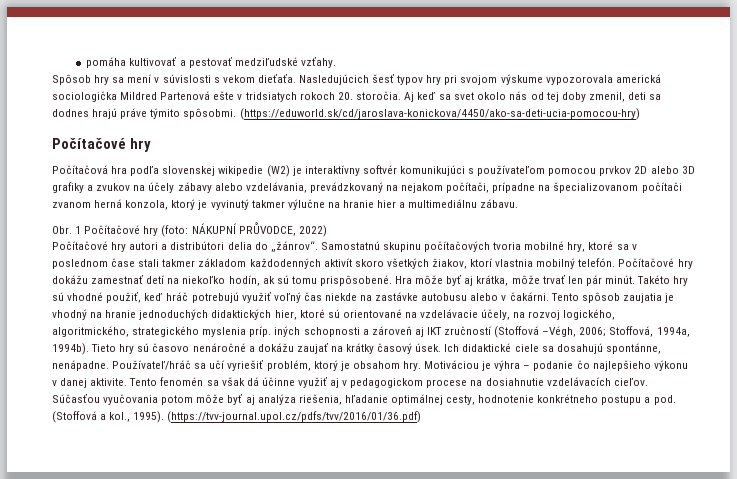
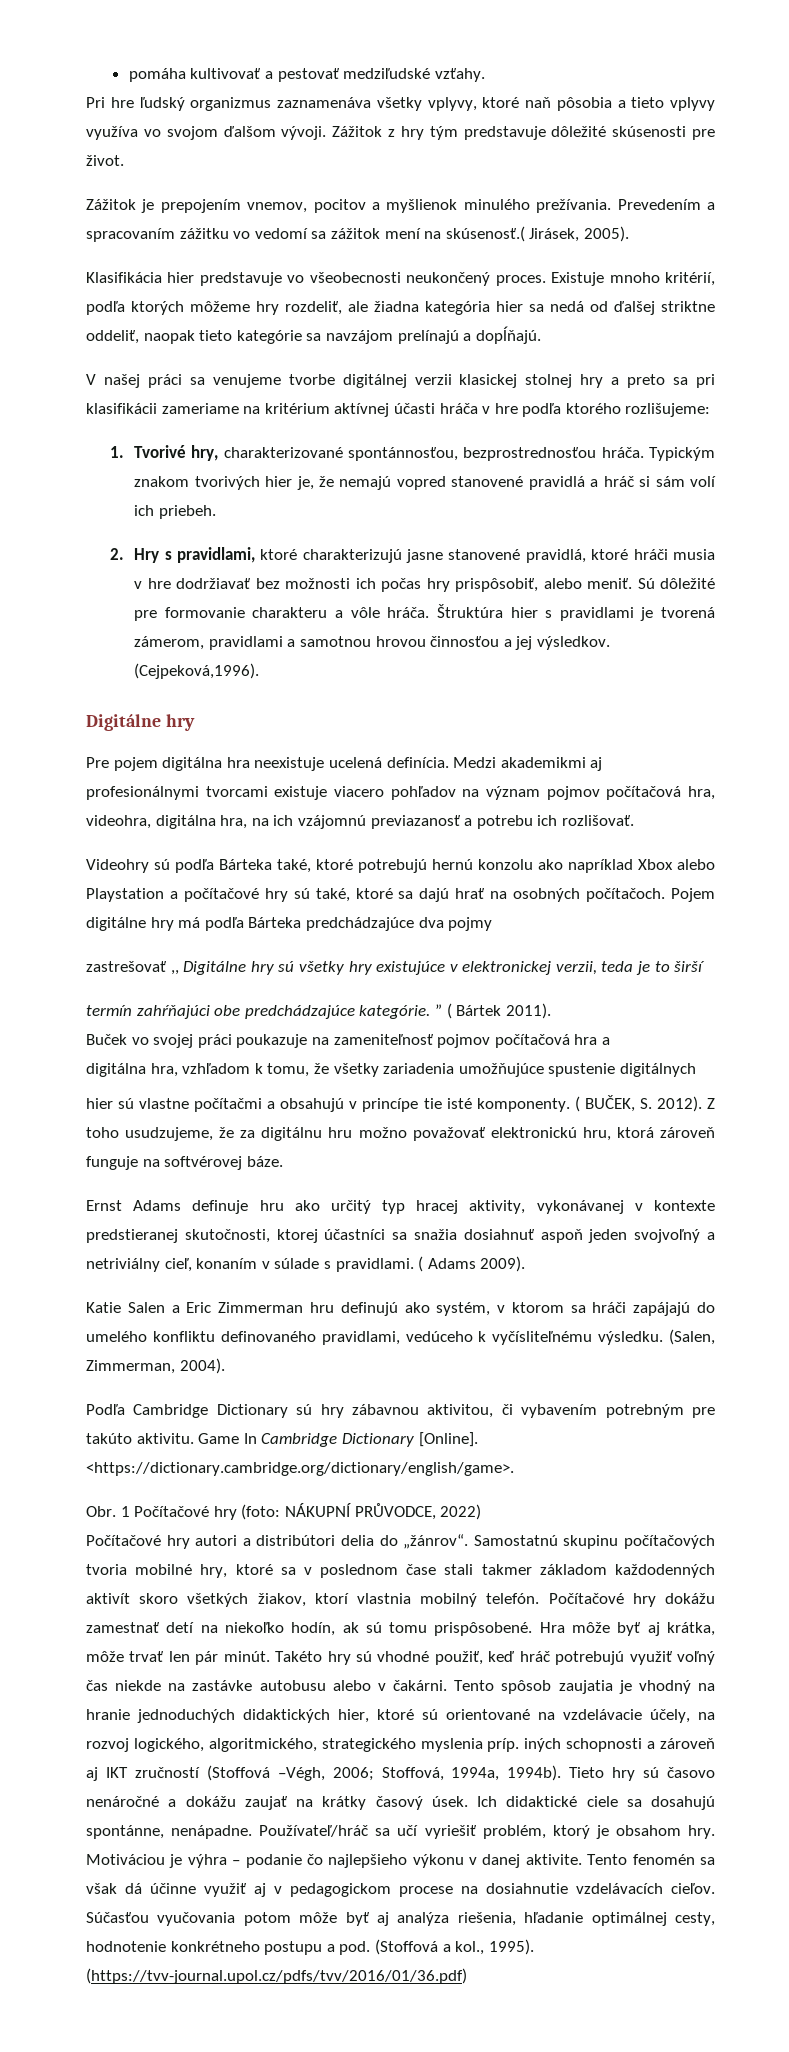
- Spôsob hry sa mení v súvislosti s vekom dieťaťa. Nasledujúcich šesť typov hry pri svojom výskume vypozorovala americká sociologička Mildred Partenová ešte v tridsiatych rokoch 20. storočia. Aj keď sa svet okolo nás od tej doby zmenil, deti sa dodnes hrajú práve týmito spôsobmi. (https://eduworld.sk/cd/jaroslava-konickova/4450/ako-sa-deti-ucia-pomocou-hry)
- Počítačové hry
- Počítačová hra podľa slovenskej wikipedie (W2) je interaktívny softvér komunikujúci s používateľom pomocou prvkov 2D alebo 3D grafiky a zvukov na účely zábavy alebo vzdelávania, prevádzkovaný na nejakom počítači, prípadne na špecializovanom počítači zvanom herná konzola, ktorý je vyvinutý takmer výlučne na hranie hier a multimediálnu zábavu.
+ Pri hre ľudský organizmus zaznamenáva všetky vplyvy, ktoré naň pôsobia a tieto vplyvy využíva vo svojom ďalšom vývoji. Zážitok z hry tým predstavuje dôležité skúsenosti pre život.
+ Zážitok je prepojením vnemov, pocitov a myšlienok minulého prežívania. Prevedením a spracovaním zážitku vo vedomí sa zážitok mení na skúsenosť.( Jirásek, 2005).
+ Klasifikácia hier predstavuje vo všeobecnosti neukončený proces. Existuje mnoho kritérií, podľa ktorých môžeme hry rozdeliť, ale žiadna kategória hier sa nedá od ďalšej striktne oddeliť, naopak tieto kategórie sa navzájom prelínajú a dopĺňajú.
+ V našej práci sa venujeme tvorbe digitálnej verzii klasickej stolnej hry a preto sa pri klasifikácii zameriame na kritérium aktívnej účasti hráča v hre podľa ktorého rozlišujeme:
+ 1. Tvorivé hry, charakterizované spontánnosťou, bezprostrednosťou hráča. Typickým znakom tvorivých hier je, že nemajú vopred stanovené pravidlá a hráč si sám volí ich priebeh.
+ 2. Hry s pravidlami, ktoré charakterizujú jasne stanovené pravidlá, ktoré hráči musia v hre dodržiavať bez možnosti ich počas hry prispôsobiť, alebo meniť. Sú dôležité pre formovanie charakteru a vôle hráča. Štruktúra hier s pravidlami je tvorená zámerom, pravidlami a samotnou hrovou činnosťou a jej výsledkov. (Cejpeková,1996).
+ Digitálne hry
+ Pre pojem digitálna hra neexistuje ucelená definícia. Medzi akademikmi aj profesionálnymi tvorcami existuje viacero pohľadov na význam pojmov počítačová hra, videohra, digitálna hra, na ich vzájomnú previazanosť a potrebu ich rozlišovať.
+ Videohry sú podľa Bárteka také, ktoré potrebujú hernú konzolu ako napríklad Xbox alebo Playstation a počítačové hry sú také, ktoré sa dajú hrať na osobných počítačoch. Pojem digitálne hry má podľa Bárteka predchádzajúce dva pojmy
+ zastrešovať ,, Digitálne hry sú všetky hry existujúce v elektronickej verzii, teda je to širší
+ termín zahŕňajúci obe predchádzajúce kategórie. ” ( Bártek 2011).
+ Buček vo svojej práci poukazuje na zameniteľnosť pojmov počítačová hra a
+ digitálna hra, vzhľadom k tomu, že všetky zariadenia umožňujúce spustenie digitálnych
+ hier sú vlastne počítačmi a obsahujú v princípe tie isté komponenty. ( BUČEK, S. 2012). Z toho usudzujeme, že za digitálnu hru možno považovať elektronickú hru, ktorá zároveň funguje na softvérovej báze.
+ Ernst Adams definuje hru ako určitý typ hracej aktivity, vykonávanej v kontexte predstieranej skutočnosti, ktorej účastníci sa snažia dosiahnuť aspoň jeden svojvoľný a netriviálny cieľ, konaním v súlade s pravidlami. ( Adams 2009).
+ Katie Salen a Eric Zimmerman hru definujú ako systém, v ktorom sa hráči zapájajú do umelého konfliktu definovaného pravidlami, vedúceho k vyčísliteľnému výsledku. (Salen, Zimmerman, 2004).
+ Podľa Cambridge Dictionary sú hry zábavnou aktivitou, či vybavením potrebným pre takúto aktivitu. Game In Cambridge Dictionary [Online]. <https://dictionary.cambridge.org/dictionary/english/game>.

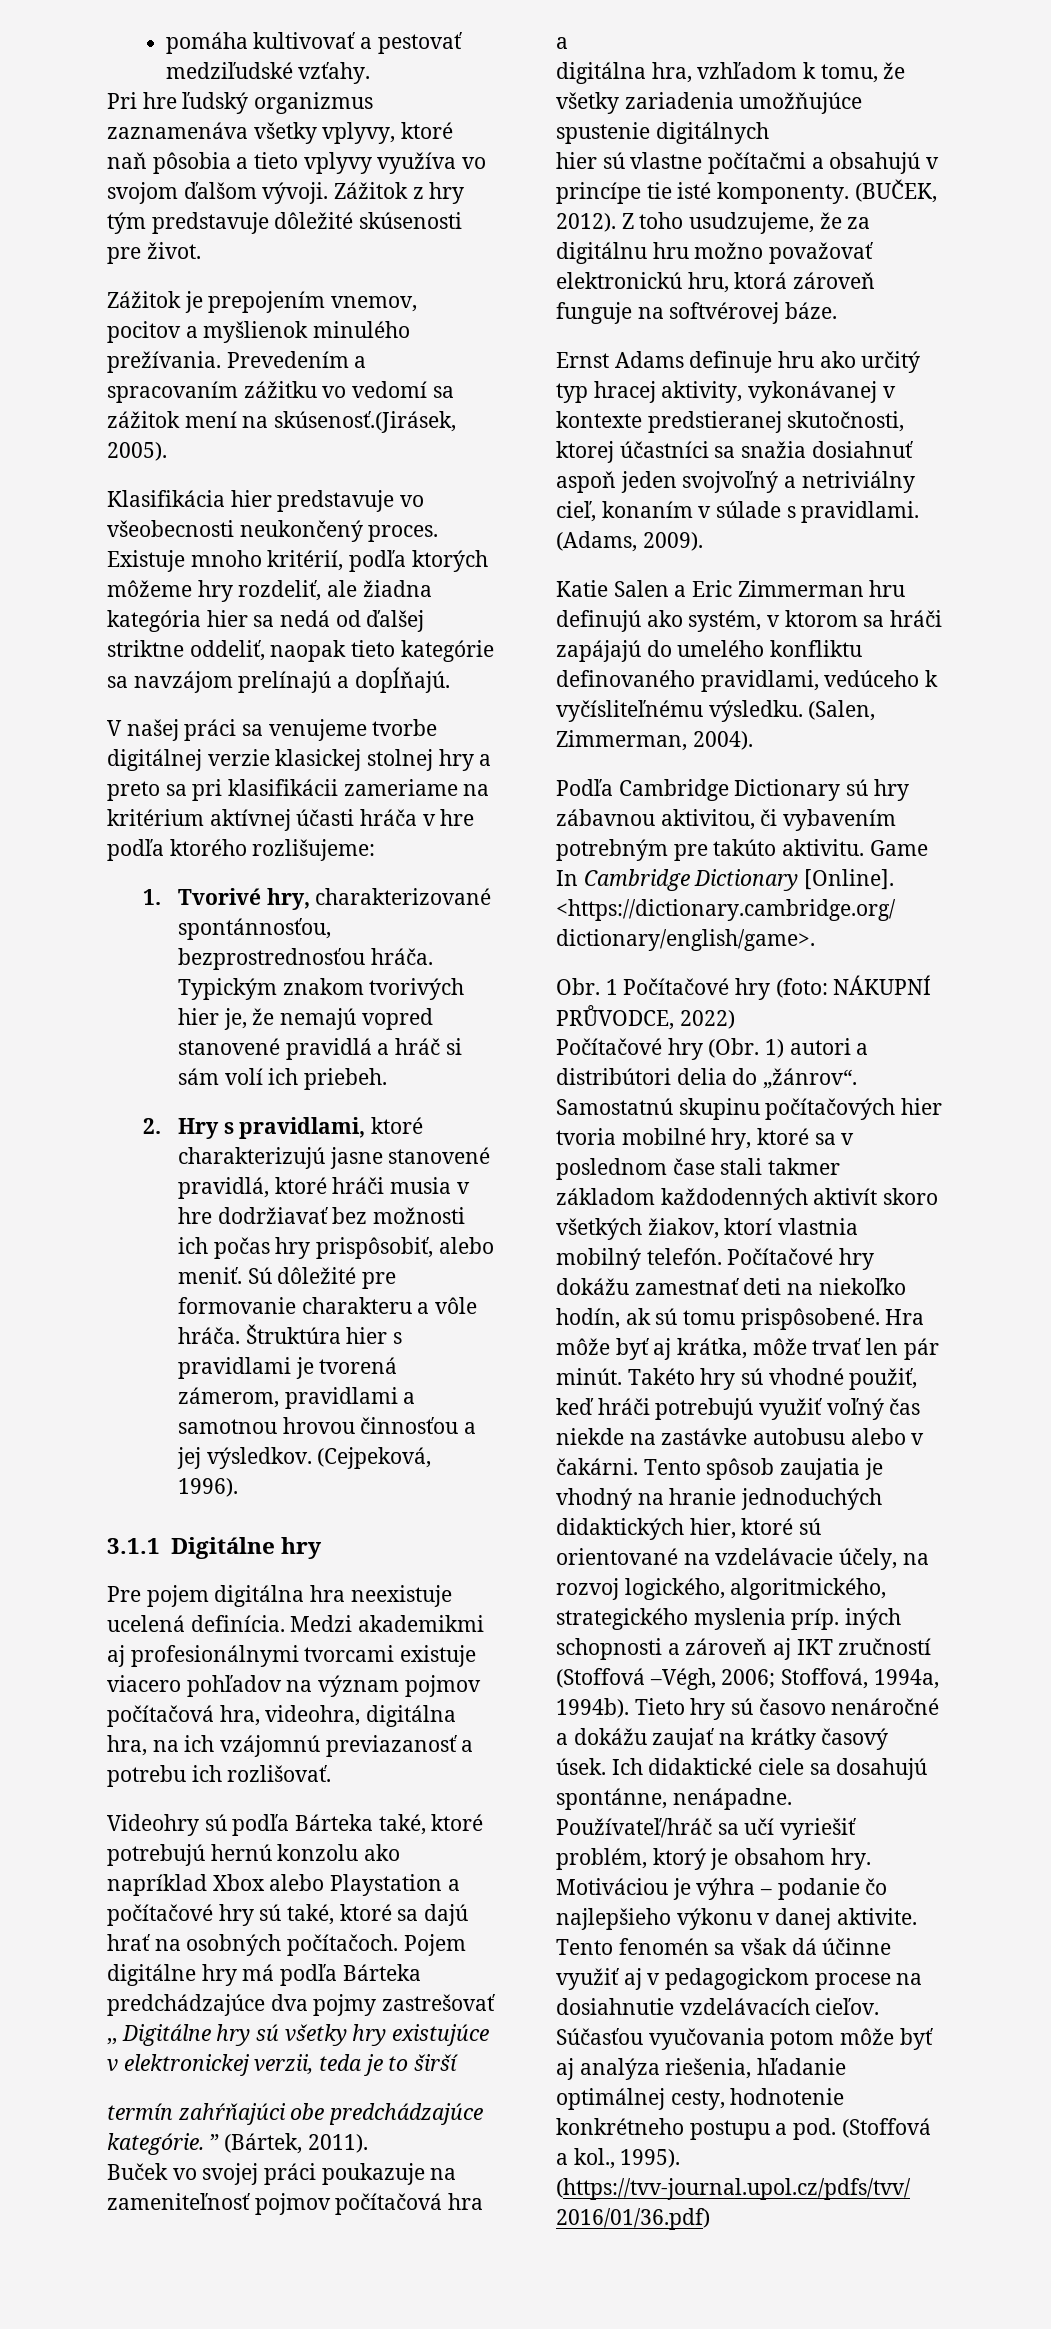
- Prevedením a spracovaním zážitku vo vedomí sa zážitok mení na skúsenosť.( Jirásek, 2005).
+ Prevedením a spracovaním zážitku vo vedomí sa zážitok mení na skúsenosť.(Jirásek, 2005).
- V našej práci sa venujeme tvorbe digitálnej verzii klasickej stolnej hry a preto sa pri klasifikácii zameriame na kritérium aktívnej účasti hráča v hre podľa ktorého rozlišujeme:
+ V našej práci sa venujeme tvorbe digitálnej verzie klasickej stolnej hry a preto sa pri klasifikácii zameriame na kritérium aktívnej účasti hráča v hre podľa ktorého rozlišujeme:
- (Cejpeková,1996).
- Digitálne hry
+ (Cejpeková, 1996).
+ 3.1.1 Digitálne hry
- Pojem digitálne hry má podľa Bárteka predchádzajúce dva pojmy
- zastrešovať ,, Digitálne hry sú všetky hry existujúce v elektronickej verzii, teda je to širší
+ Pojem digitálne hry má podľa Bárteka predchádzajúce dva pojmy zastrešovať ,, Digitálne hry sú všetky hry existujúce v elektronickej verzii, teda je to širší
- termín zahŕňajúci obe predchádzajúce kategórie. ” ( Bártek 2011).
+ termín zahŕňajúci obe predchádzajúce kategórie. ” (Bártek, 2011).
- ( BUČEK, S. 2012).
+ (BUČEK, 2012).
- ( Adams 2009).
+ (Adams, 2009).
- Počítačové hry autori a distribútori delia do „žánrov“.
+ Počítačové hry (Obr. 1) autori a distribútori delia do „žánrov“.
- Samostatnú skupinu počítačových tvoria mobilné hry, ktoré sa v poslednom čase stali takmer základom každodenných aktivít skoro všetkých žiakov, ktorí vlastnia mobilný telefón.
+ Samostatnú skupinu počítačových hier tvoria mobilné hry, ktoré sa v poslednom čase stali takmer základom každodenných aktivít skoro všetkých žiakov, ktorí vlastnia mobilný telefón.
- Počítačové hry dokážu zamestnať detí na niekoľko hodín, ak sú tomu prispôsobené.
+ Počítačové hry dokážu zamestnať deti na niekoľko hodín, ak sú tomu prispôsobené.
- Takéto hry sú vhodné použiť, keď hráč potrebujú využiť voľný čas niekde na zastávke autobusu alebo v čakárni.
+ Takéto hry sú vhodné použiť, keď hráči potrebujú využiť voľný čas niekde na zastávke autobusu alebo v čakárni.

